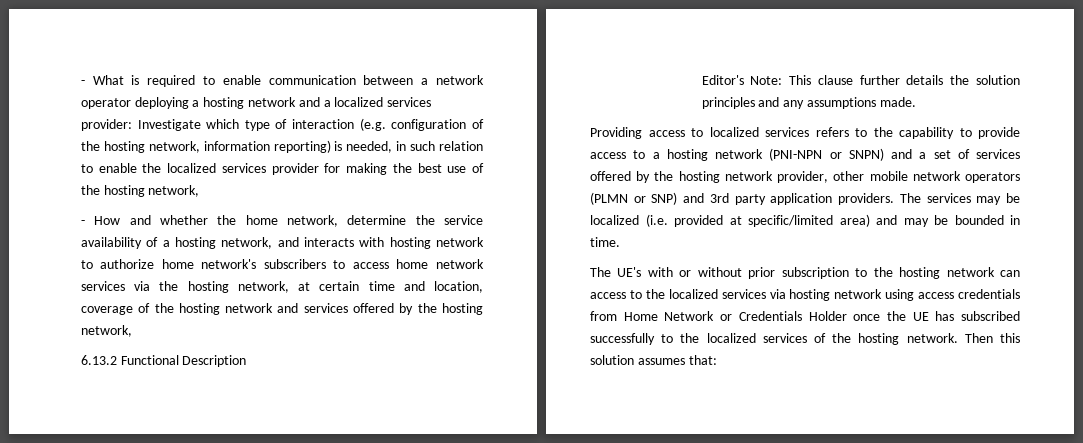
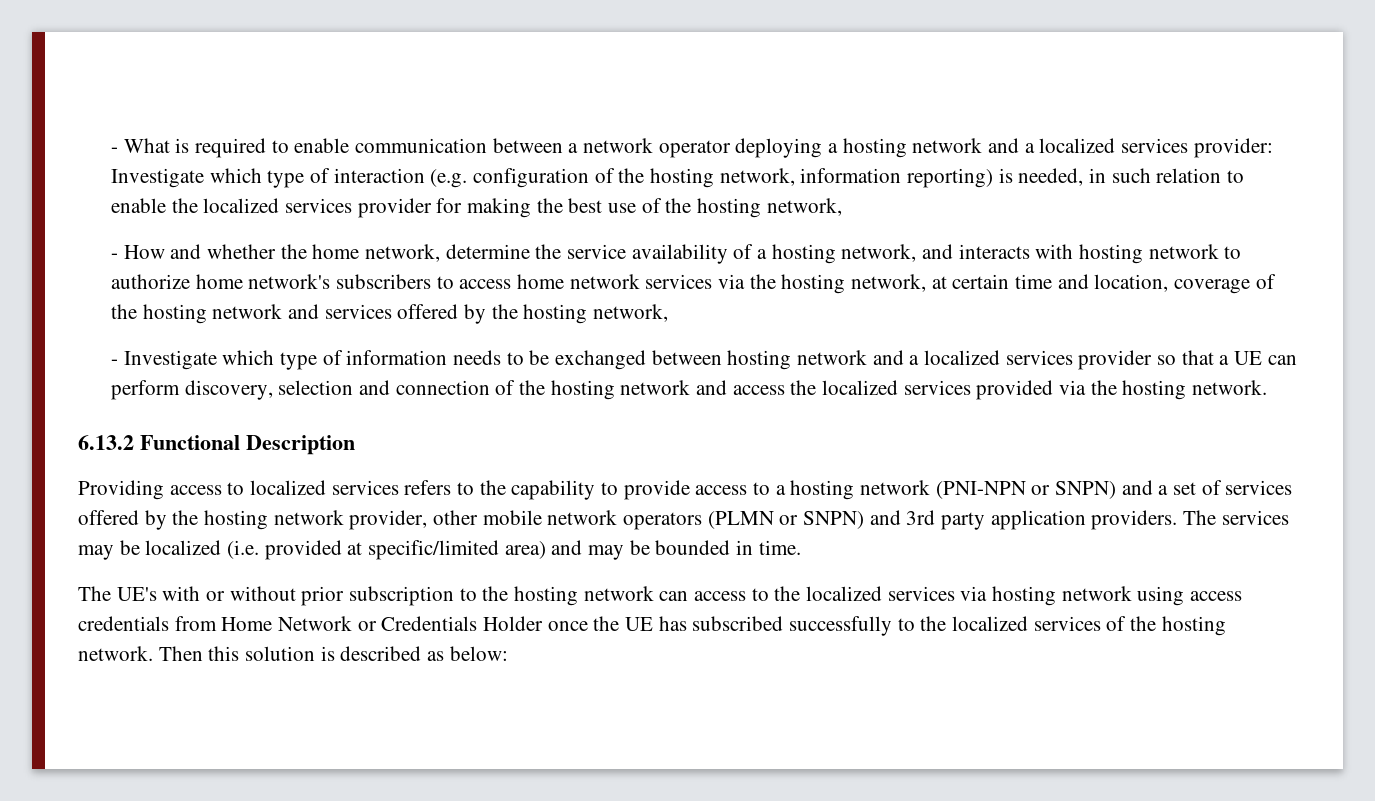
+ - Investigate which type of information needs to be exchanged between hosting network and a localized services provider so that a UE can perform discovery, selection and connection of the hosting network and access the localized services provided via the hosting network.
  6.13.2 Functional Description
- Editor's Note: This clause further details the solution principles and any assumptions made.
- Providing access to localized services refers to the capability to provide access to a hosting network (PNI-NPN or SNPN) and a set of services offered by the hosting network provider, other mobile network operators (PLMN or SNP) and 3rd party application providers.
+ Providing access to localized services refers to the capability to provide access to a hosting network (PNI-NPN or SNPN) and a set of services offered by the hosting network provider, other mobile network operators (PLMN or SNPN) and 3rd party application providers.
- Then this solution assumes that:
+ Then this solution is described as below:

